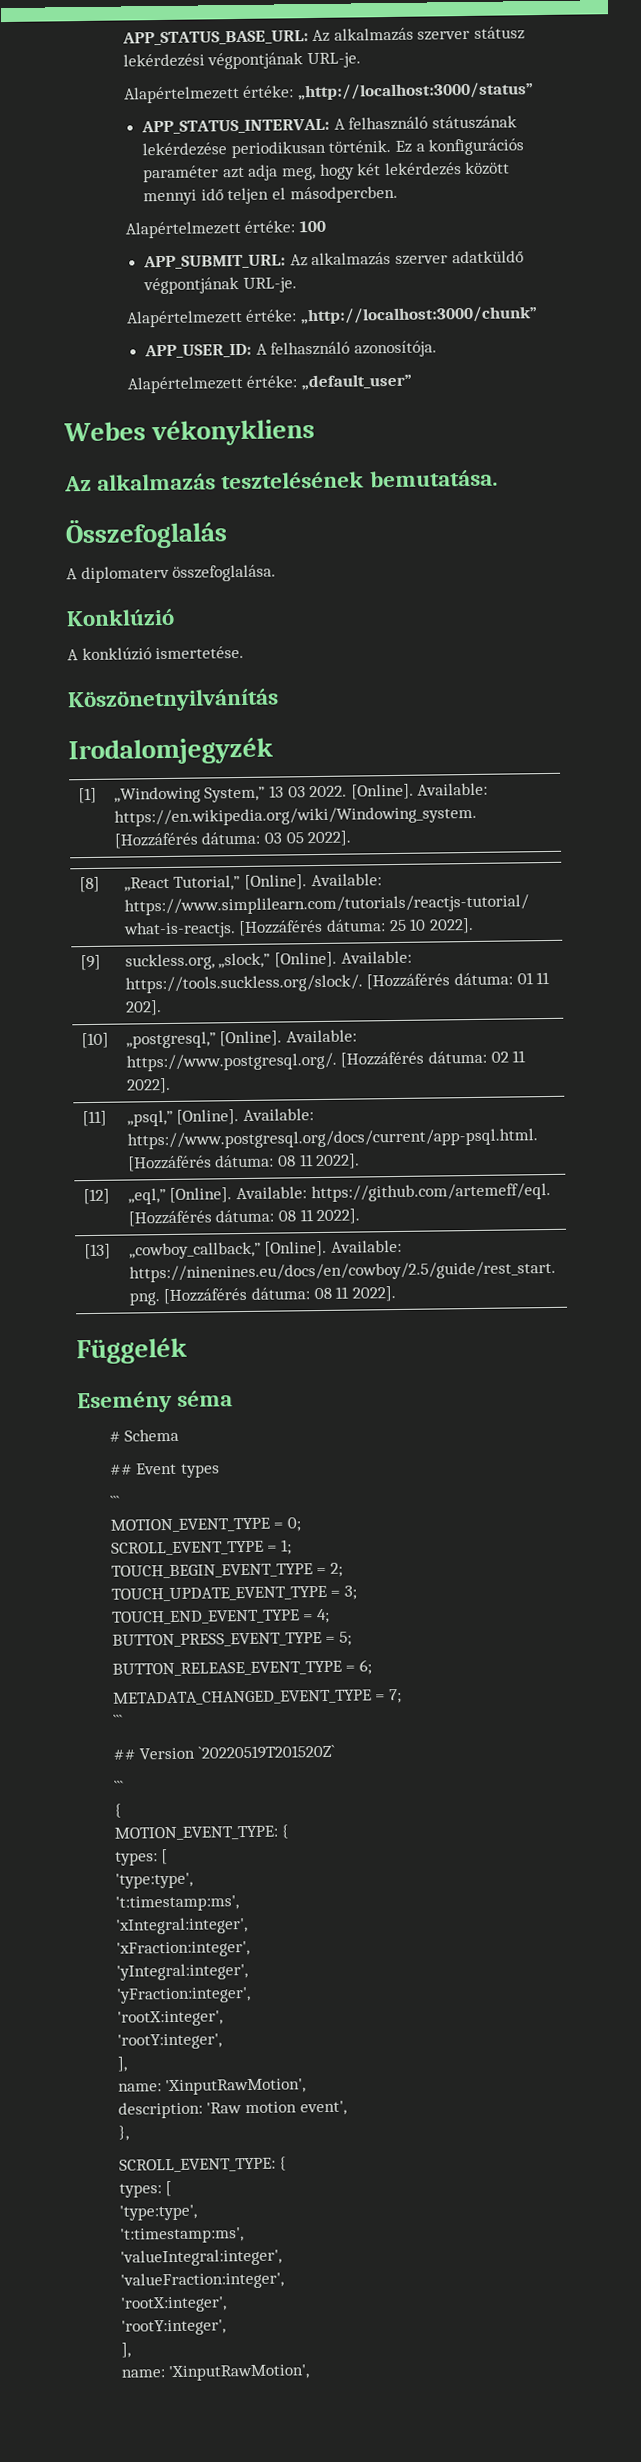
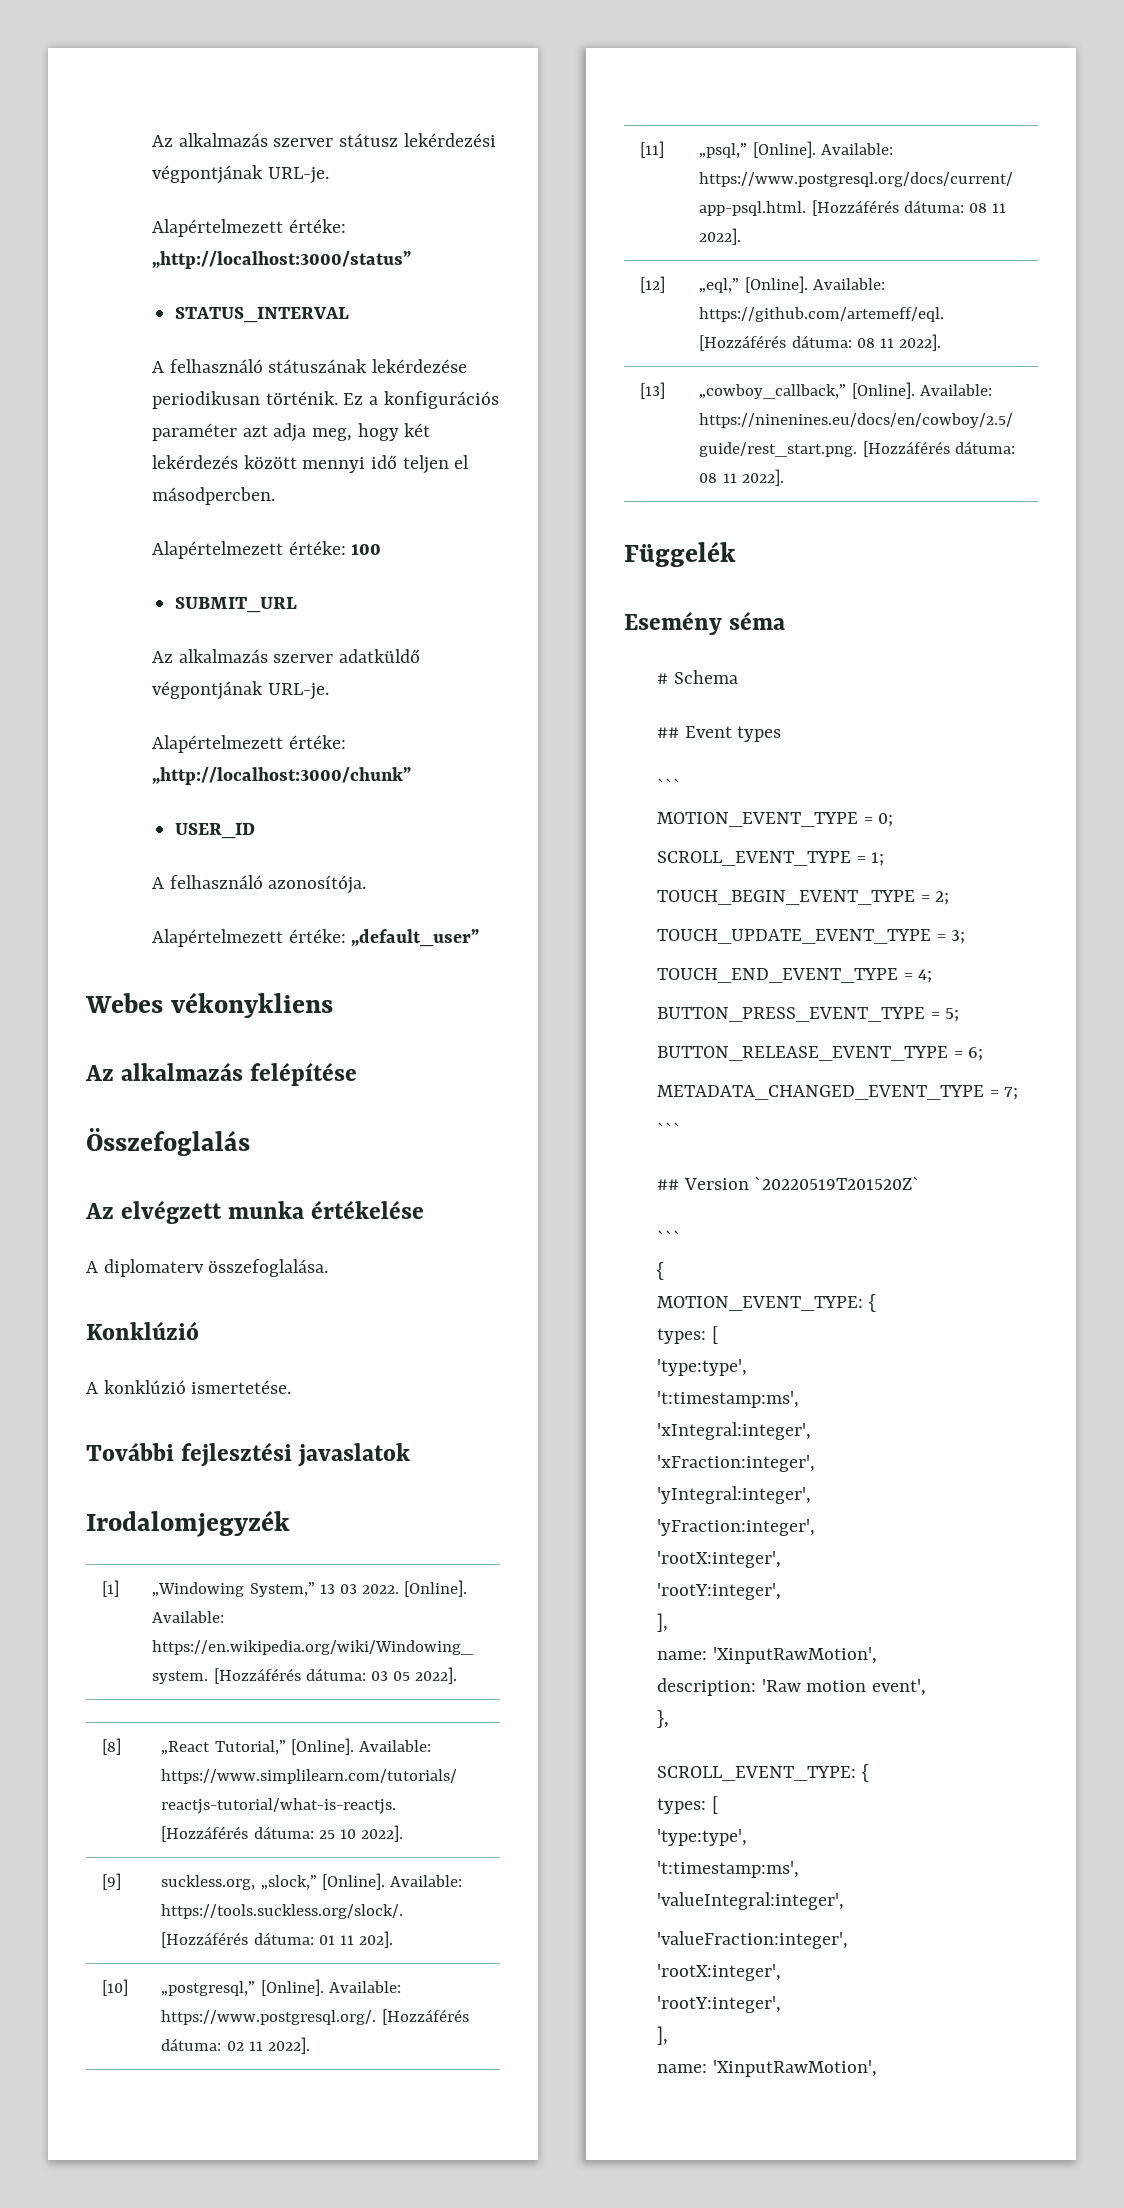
- APP_STATUS_BASE_URL: Az alkalmazás szerver státusz lekérdezési végpontjának URL-je.
+ Az alkalmazás szerver státusz lekérdezési végpontjának URL-je.
- APP_STATUS_INTERVAL: A felhasználó státuszának lekérdezése periodikusan történik.
+ STATUS_INTERVAL
+ A felhasználó státuszának lekérdezése periodikusan történik.
- APP_SUBMIT_URL: Az alkalmazás szerver adatküldő végpontjának URL-je.
+ SUBMIT_URL
+ Az alkalmazás szerver adatküldő végpontjának URL-je.
- APP_USER_ID: A felhasználó azonosítója.
+ USER_ID
+ A felhasználó azonosítója.
- Az alkalmazás tesztelésének bemutatása.
+ Az alkalmazás felépítése
+ Az elvégzett munka értékelése
- Köszönetnyilvánítás
+ További fejlesztési javaslatok

